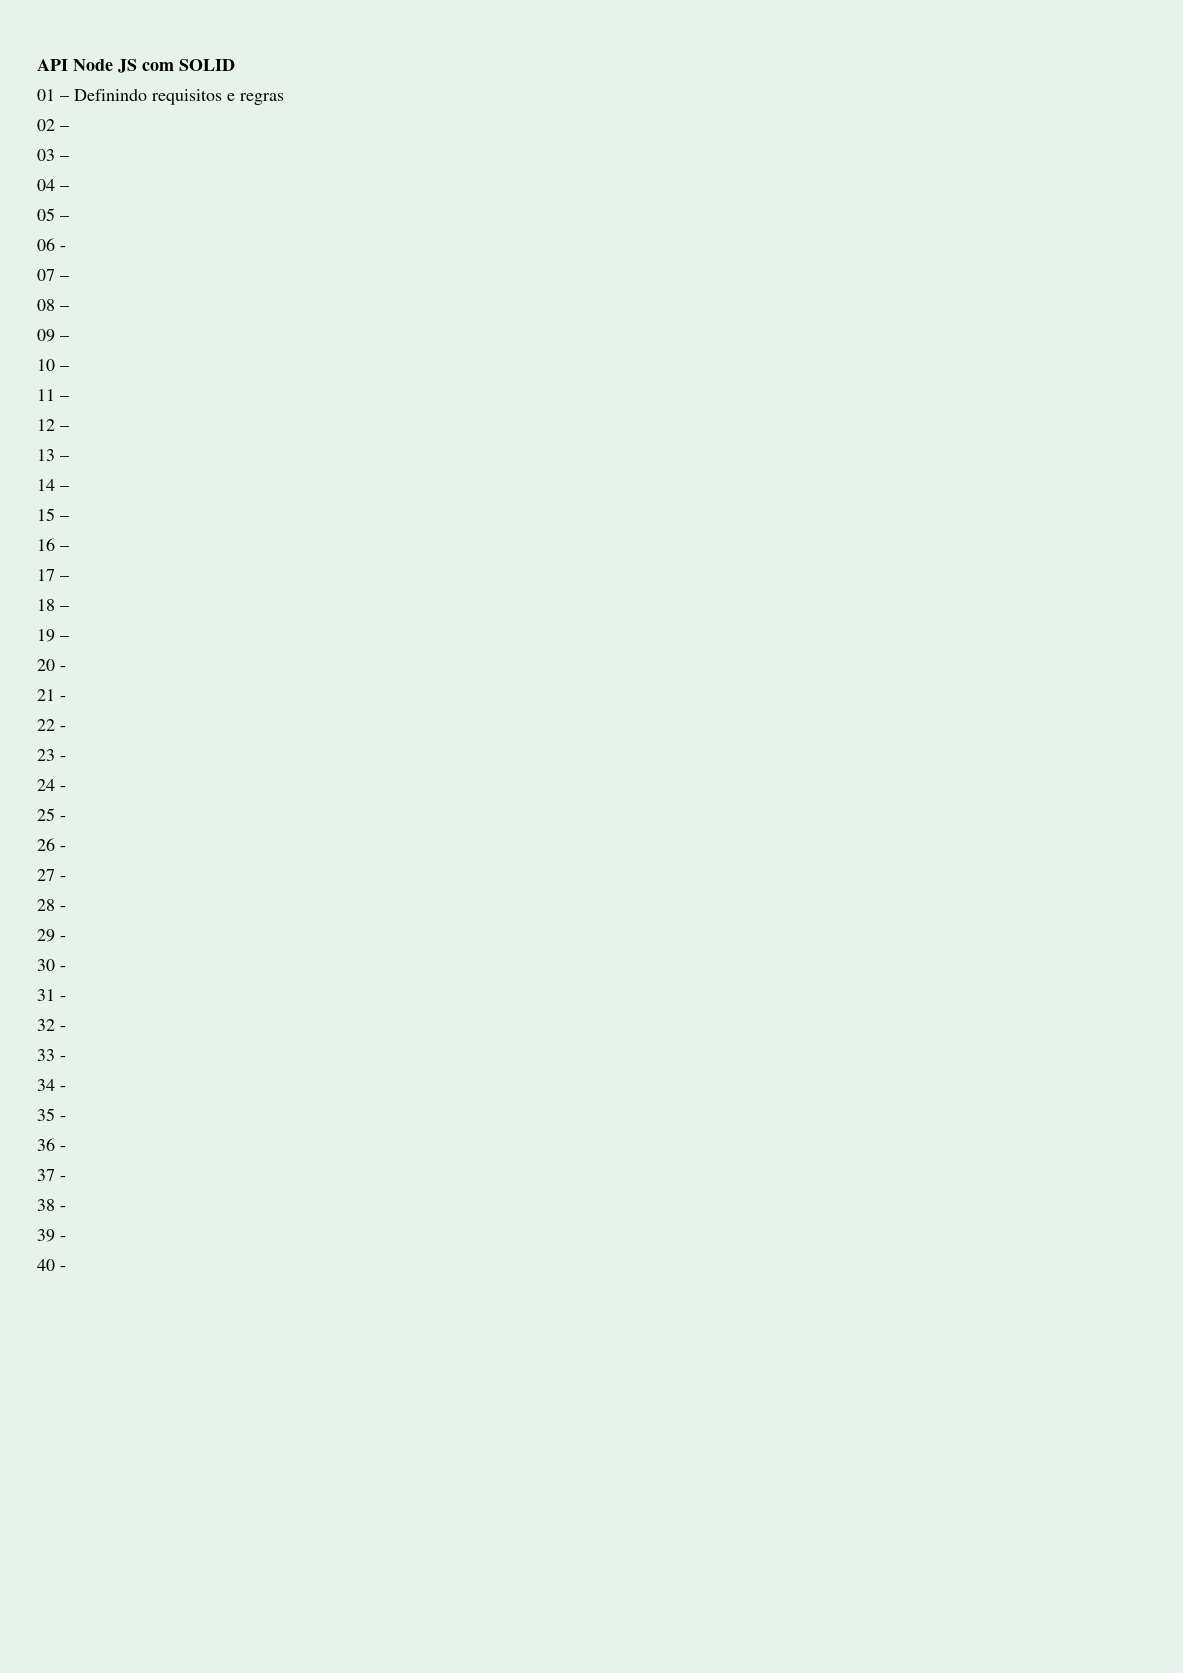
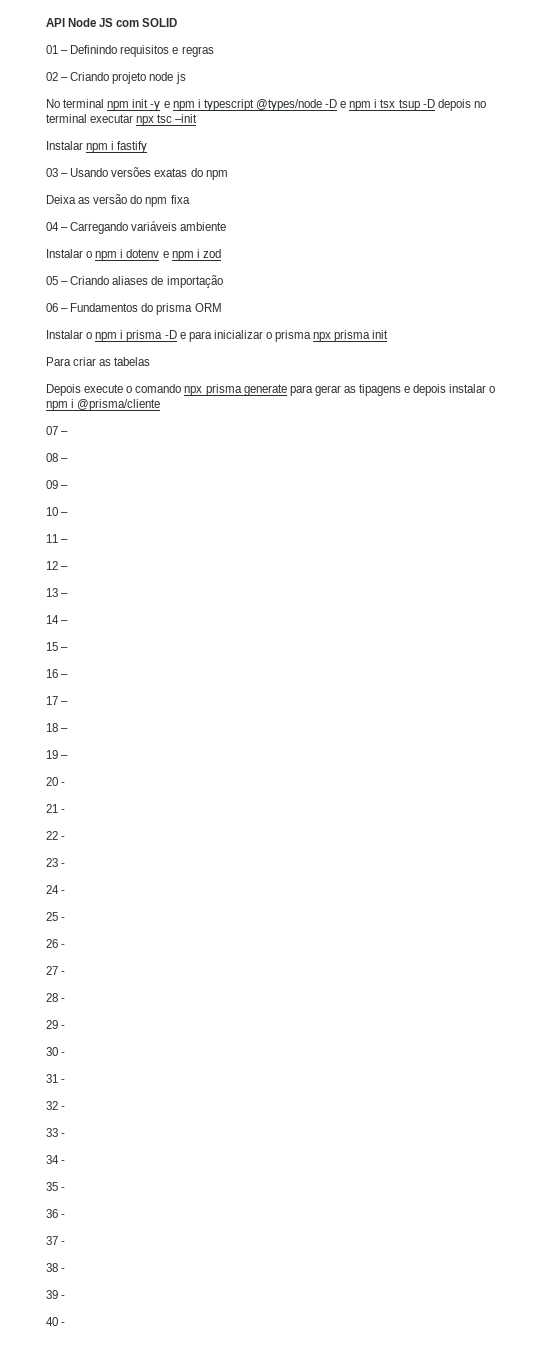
- 02 –
- 03 –
- 04 –
- 05 –
- 06 -
+ 02 – Criando projeto node js
+ No terminal npm init -y e npm i typescript @types/node -D e npm i tsx tsup -D depois no terminal executar npx tsc –init
+ Instalar npm i fastify
+ 03 – Usando versões exatas do npm
+ Deixa as versão do npm fixa
+ 04 – Carregando variáveis ambiente
+ Instalar o npm i dotenv e npm i zod
+ 05 – Criando aliases de importação
+ 06 – Fundamentos do prisma ORM
+ Instalar o npm i prisma -D e para inicializar o prisma npx prisma init
+ Para criar as tabelas
+ Depois execute o comando npx prisma generate para gerar as tipagens e depois instalar o npm i @prisma/cliente

